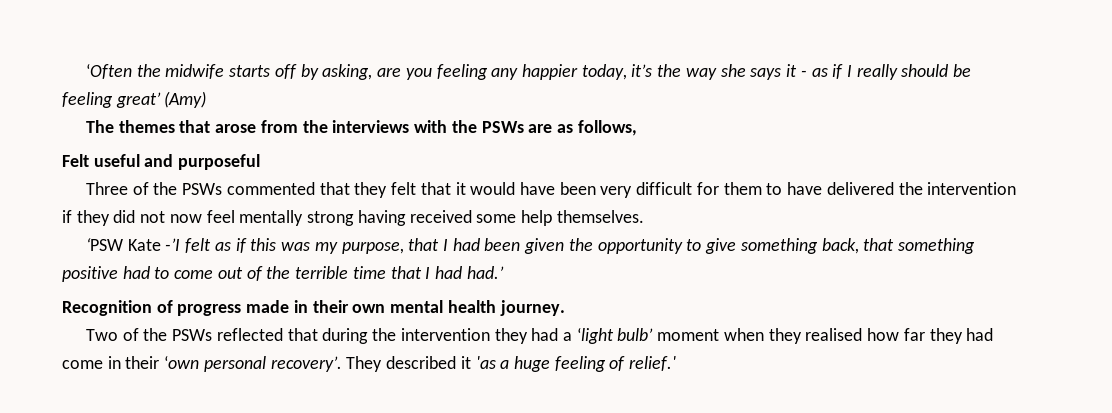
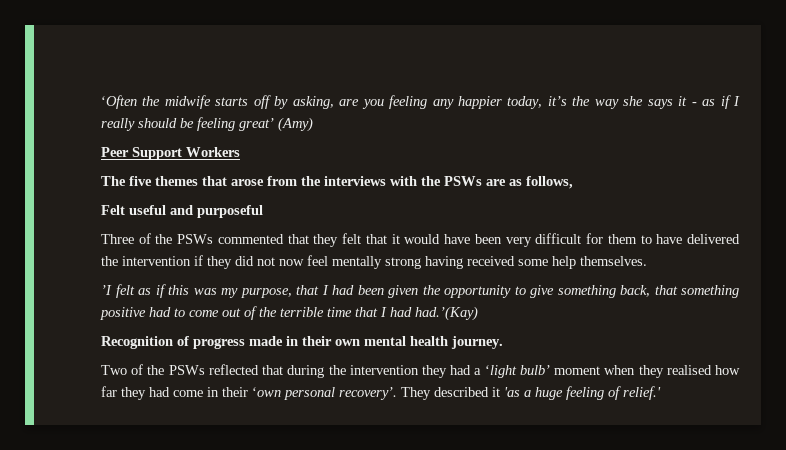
+ Peer Support Workers
- The themes that arose from the interviews with the PSWs are as follows,
+ The five themes that arose from the interviews with the PSWs are as follows,
- ‘PSW Kate -’I felt as if this was my purpose, that I had been given the opportunity to give something back, that something positive had to come out of the terrible time that I had had.’
+ ’I felt as if this was my purpose, that I had been given the opportunity to give something back, that something positive had to come out of the terrible time that I had had.’(Kay)

